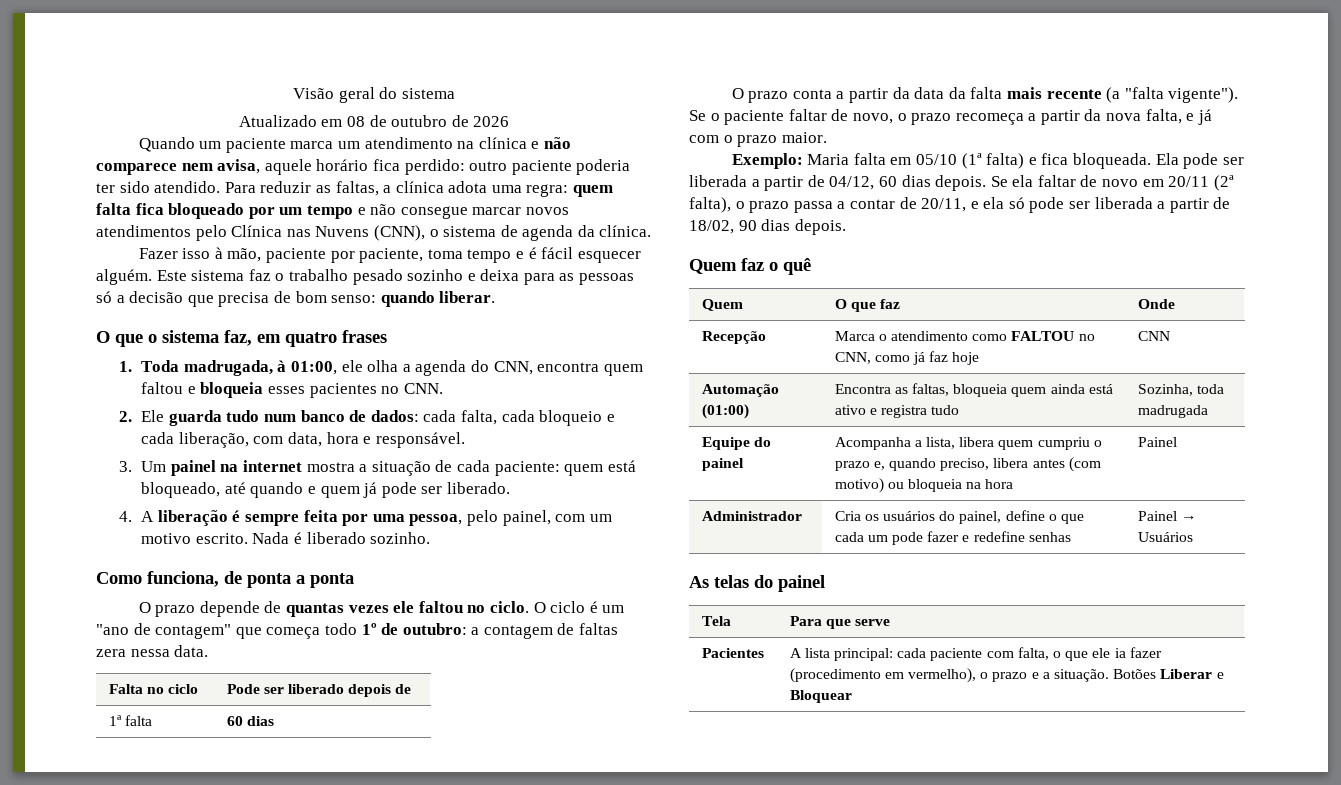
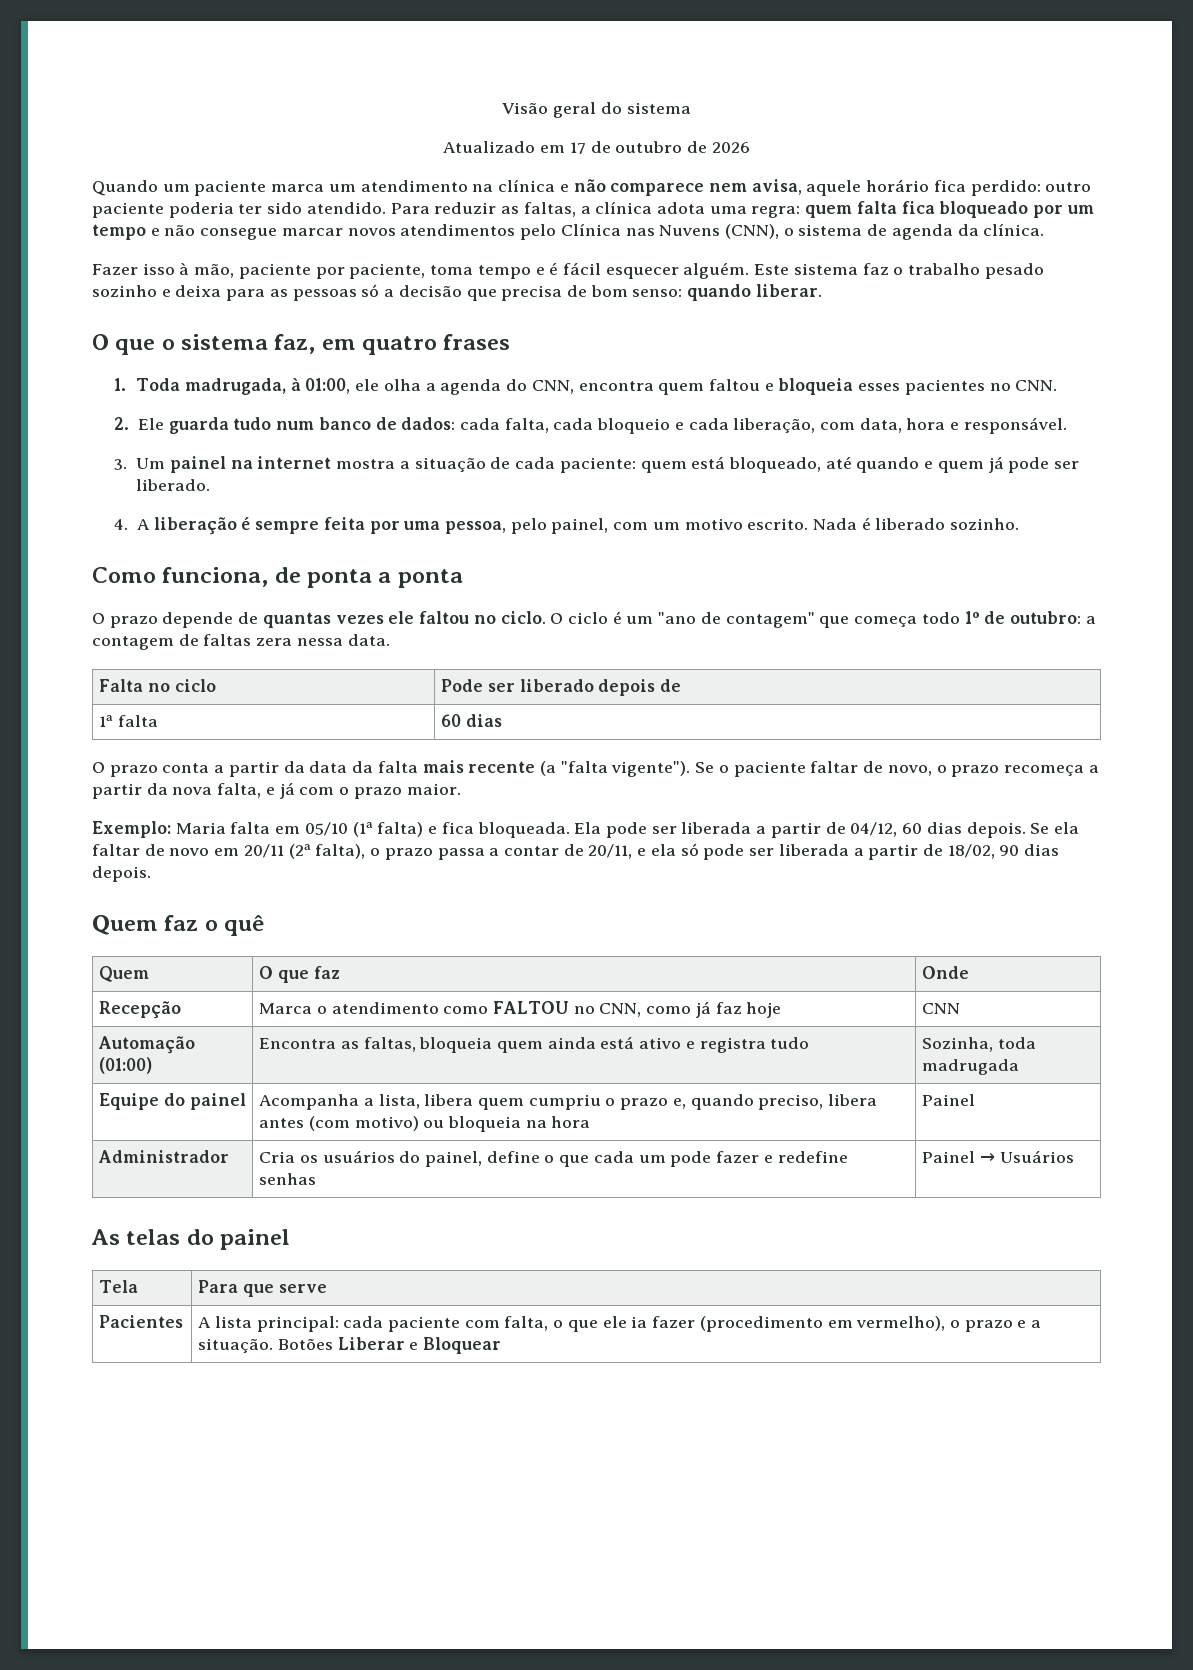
- Atualizado em 08 de outubro de 2026
+ Atualizado em 17 de outubro de 2026

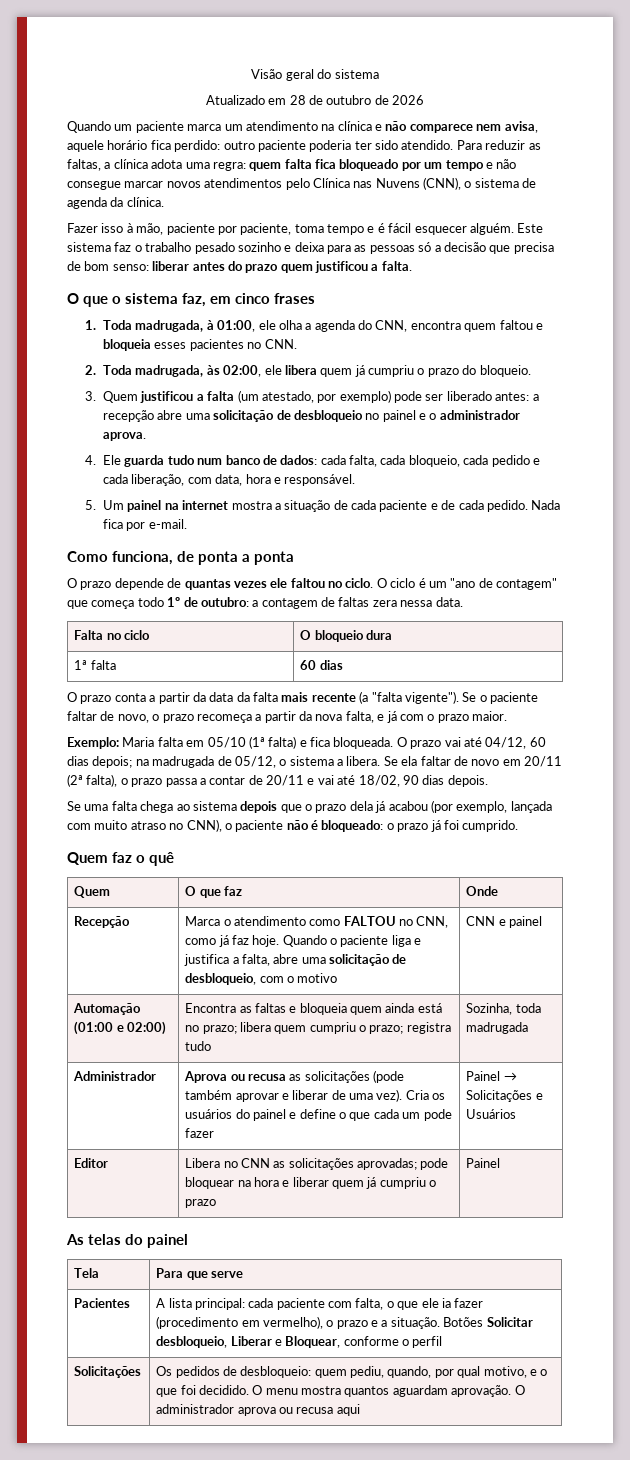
- Atualizado em 17 de outubro de 2026
+ Atualizado em 28 de outubro de 2026
- Este sistema faz o trabalho pesado sozinho e deixa para as pessoas só a decisão que precisa de bom senso: quando liberar.
+ Este sistema faz o trabalho pesado sozinho e deixa para as pessoas só a decisão que precisa de bom senso: liberar antes do prazo quem justificou a falta.
- O que o sistema faz, em quatro frases
+ O que o sistema faz, em cinco frases
- 2. Ele guarda tudo num banco de dados: cada falta, cada bloqueio e cada liberação, com data, hora e responsável.
+ 2. Toda madrugada, às 02:00, ele libera quem já cumpriu o prazo do bloqueio.
+ 3. Quem justificou a falta (um atestado, por exemplo) pode ser liberado antes: a recepção abre uma solicitação de desbloqueio no painel e o administrador aprova.
+ 4. Ele guarda tudo num banco de dados: cada falta, cada bloqueio, cada pedido e cada liberação, com data, hora e responsável.
- 3. Um painel na internet mostra a situação de cada paciente: quem está bloqueado, até quando e quem já pode ser liberado.
- 4. A liberação é sempre feita por uma pessoa, pelo painel, com um motivo escrito. Nada é liberado sozinho.
+ 5. Um painel na internet mostra a situação de cada paciente e de cada pedido. Nada fica por e-mail.
- Falta no ciclo | Pode ser liberado depois de
+ Falta no ciclo | O bloqueio dura
- Ela pode ser liberada a partir de 04/12, 60 dias depois.
+ O prazo vai até 04/12, 60 dias depois; na madrugada de 05/12, o sistema a libera.
- Se ela faltar de novo em 20/11 (2ª falta), o prazo passa a contar de 20/11, e ela só pode ser liberada a partir de 18/02, 90 dias depois.
+ Se ela faltar de novo em 20/11 (2ª falta), o prazo passa a contar de 20/11 e vai até 18/02, 90 dias depois.
+ Se uma falta chega ao sistema depois que o prazo dela já acabou (por exemplo, lançada com muito atraso no CNN), o paciente não é bloqueado: o prazo já foi cumprido.
- Recepção | Marca o atendimento como FALTOU no CNN, como já faz hoje | CNN
+ Recepção | Marca o atendimento como FALTOU no CNN, como já faz hoje. Quando o paciente liga e justifica a falta, abre uma solicitação de desbloqueio, com o motivo | CNN e painel
- Automação (01:00) | Encontra as faltas, bloqueia quem ainda está ativo e registra tudo | Sozinha, toda madrugada
+ Automação (01:00 e 02:00) | Encontra as faltas e bloqueia quem ainda está no prazo; libera quem cumpriu o prazo; registra tudo | Sozinha, toda madrugada
- Equipe do painel | Acompanha a lista, libera quem cumpriu o prazo e, quando preciso, libera antes (com motivo) ou bloqueia na hora | Painel
- Administrador | Cria os usuários do painel, define o que cada um pode fazer e redefine senhas | Painel → Usuários
+ Administrador | Aprova ou recusa as solicitações (pode também aprovar e liberar de uma vez). Cria os usuários do painel e define o que cada um pode fazer | Painel → Solicitações e Usuários
+ Editor | Libera no CNN as solicitações aprovadas; pode bloquear na hora e liberar quem já cumpriu o prazo | Painel
- Pacientes | A lista principal: cada paciente com falta, o que ele ia fazer (procedimento em vermelho), o prazo e a situação. Botões Liberar e Bloquear
+ Pacientes | A lista principal: cada paciente com falta, o que ele ia fazer (procedimento em vermelho), o prazo e a situação. Botões Solicitar desbloqueio, Liberar e Bloquear, conforme o perfil
+ Solicitações | Os pedidos de desbloqueio: quem pediu, quando, por qual motivo, e o que foi decidido. O menu mostra quantos aguardam aprovação. O administrador aprova ou recusa aqui

